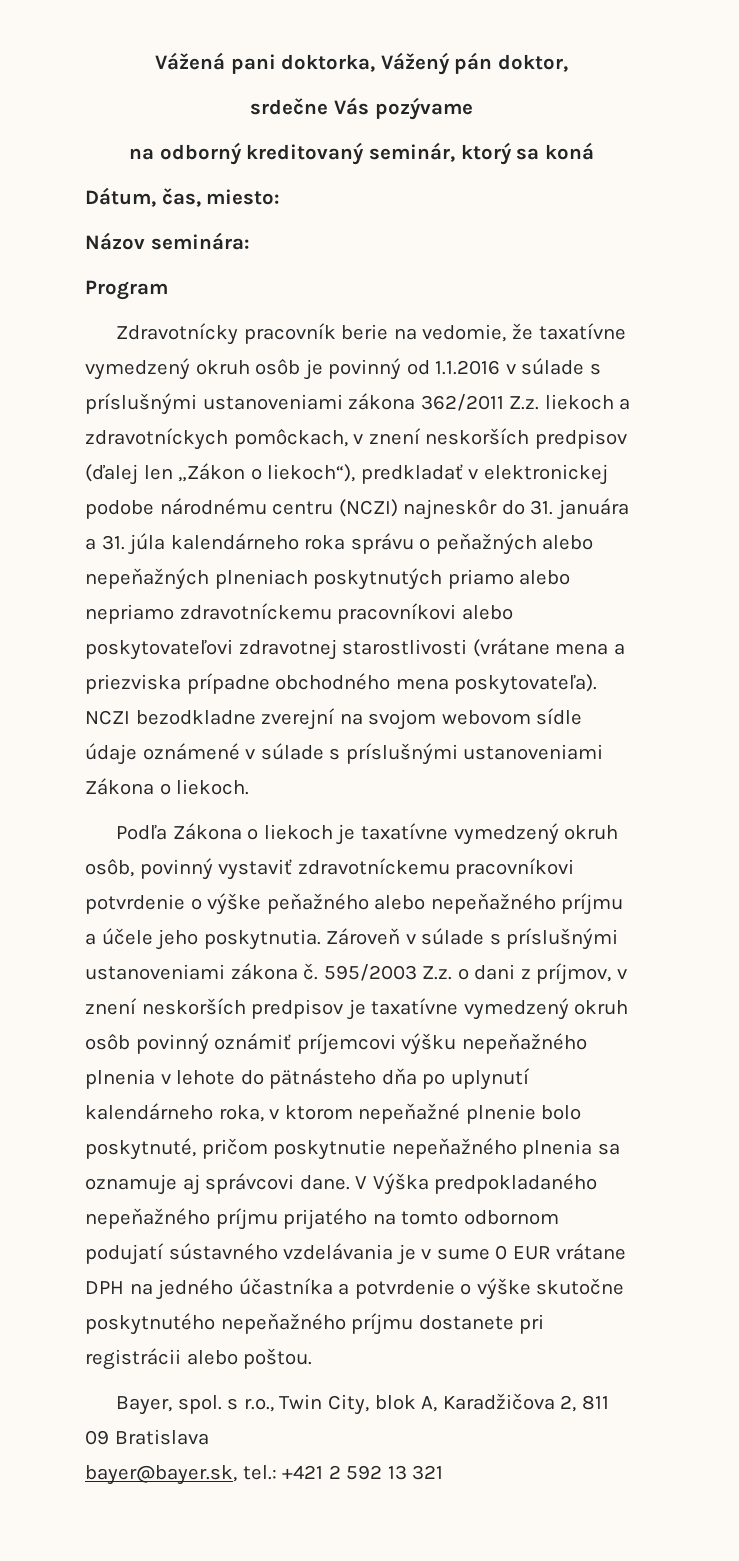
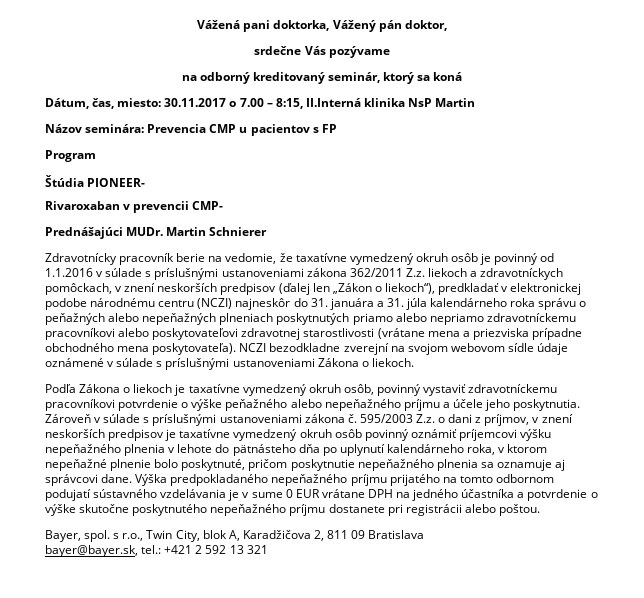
- Dátum, čas, miesto:
- Názov seminára:
+ Dátum, čas, miesto: 30.11.2017 o 7.00 – 8:15, II.Interná klinika NsP Martin
+ Názov seminára: Prevencia CMP u pacientov s FP
  Program
+ Štúdia PIONEER-
+ Rivaroxaban v prevencii CMP-
+ Prednášajúci MUDr. Martin Schnierer
- V Výška predpokladaného nepeňažného príjmu prijatého na tomto odbornom podujatí sústavného vzdelávania je v sume 0 EUR vrátane DPH na jedného účastníka a potvrdenie o výške skutočne poskytnutého nepeňažného príjmu dostanete pri registrácii alebo poštou.
+ Výška predpokladaného nepeňažného príjmu prijatého na tomto odbornom podujatí sústavného vzdelávania je v sume 0 EUR vrátane DPH na jedného účastníka a potvrdenie o výške skutočne poskytnutého nepeňažného príjmu dostanete pri registrácii alebo poštou.

